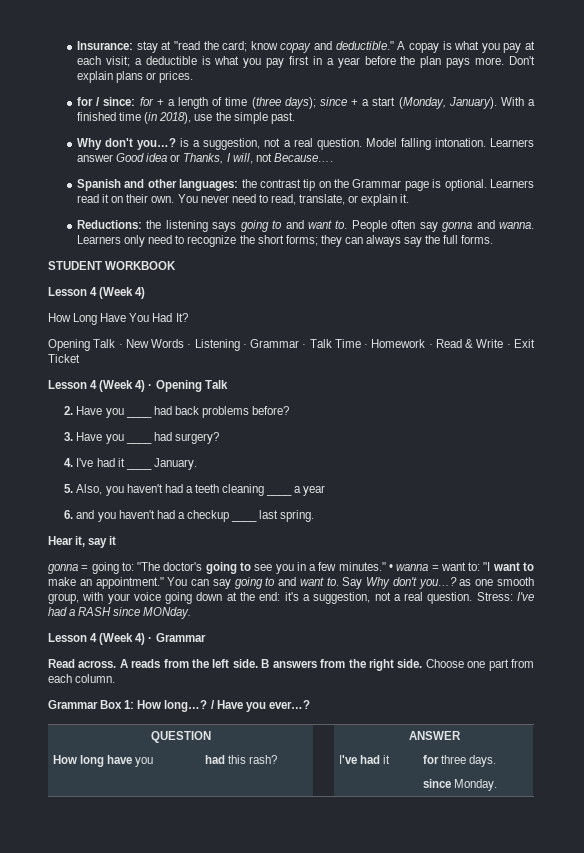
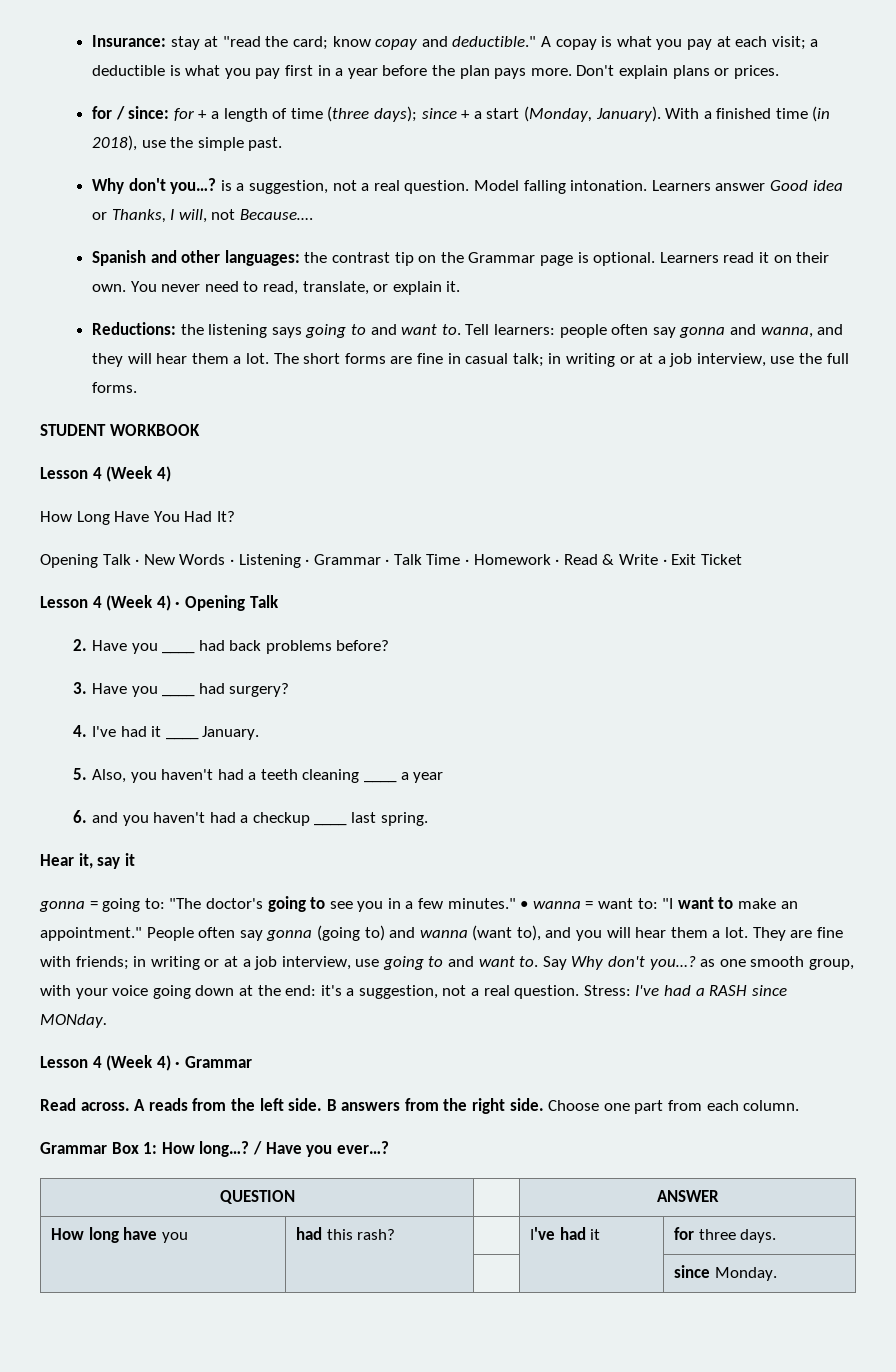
- People often say gonna and wanna. Learners only need to recognize the short forms; they can always say the full forms.
+ Tell learners: people often say gonna and wanna, and they will hear them a lot. The short forms are fine in casual talk; in writing or at a job interview, use the full forms.
- You can say going to and want to.
+ People often say gonna (going to) and wanna (want to), and you will hear them a lot. They are fine with friends; in writing or at a job interview, use going to and want to.

